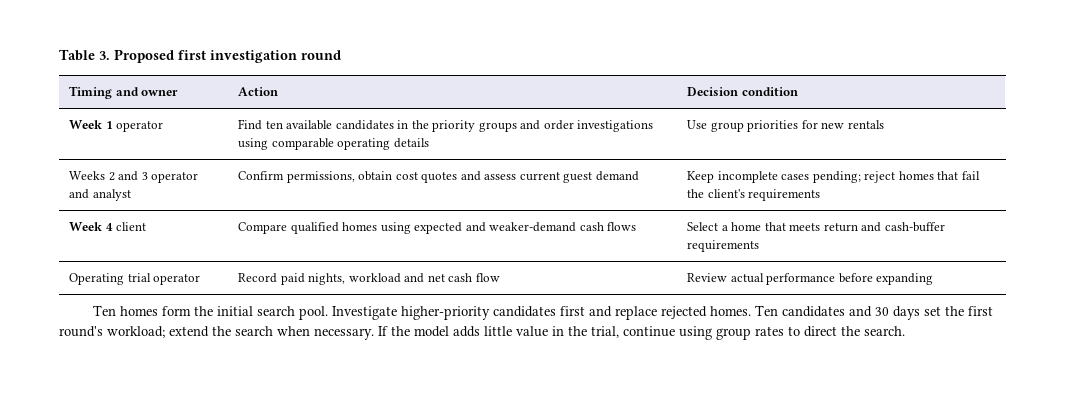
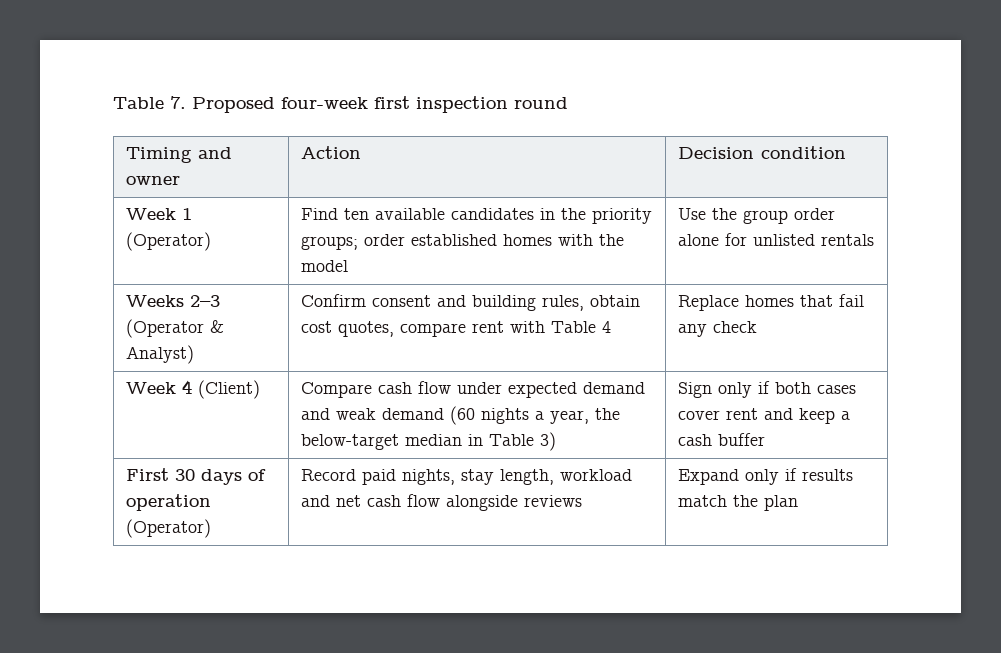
- Table 3. Proposed first investigation round
+ Table 7. Proposed four-week first inspection round
- Week 1 operator | Find ten available candidates in the priority groups and order investigations using comparable operating details | Use group priorities for new rentals
- Weeks 2 and 3 operator and analyst | Confirm permissions, obtain cost quotes and assess current guest demand | Keep incomplete cases pending; reject homes that fail the client's requirements
+ Week 1 (Operator) | Find ten available candidates in the priority groups; order established homes with the model | Use the group order alone for unlisted rentals
+ Weeks 2–3 (Operator & Analyst) | Confirm consent and building rules, obtain cost quotes, compare rent with Table 4 | Replace homes that fail any check
- Week 4 client | Compare qualified homes using expected and weaker-demand cash flows | Select a home that meets return and cash-buffer requirements
- Operating trial operator | Record paid nights, workload and net cash flow | Review actual performance before expanding
- Ten homes form the initial search pool. Investigate higher-priority candidates first and replace rejected homes. Ten candidates and 30 days set the first round's workload; extend the search when necessary. If the model adds little value in the trial, continue using group rates to direct the search.
+ Week 4 (Client) | Compare cash flow under expected demand and weak demand (60 nights a year, the below-target median in Table 3) | Sign only if both cases cover rent and keep a cash buffer
+ First 30 days of operation (Operator) | Record paid nights, stay length, workload and net cash flow alongside reviews | Expand only if results match the plan

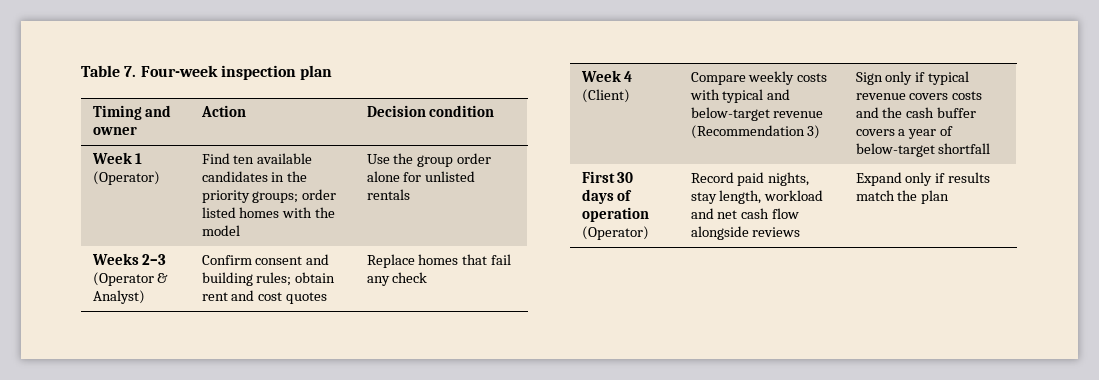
- Table 7. Proposed four-week first inspection round
+ Table 7. Four-week inspection plan
- Week 1 (Operator) | Find ten available candidates in the priority groups; order established homes with the model | Use the group order alone for unlisted rentals
+ Week 1 (Operator) | Find ten available candidates in the priority groups; order listed homes with the model | Use the group order alone for unlisted rentals
- Weeks 2–3 (Operator & Analyst) | Confirm consent and building rules, obtain cost quotes, compare rent with Table 4 | Replace homes that fail any check
+ Weeks 2–3 (Operator & Analyst) | Confirm consent and building rules; obtain rent and cost quotes | Replace homes that fail any check
- Week 4 (Client) | Compare cash flow under expected demand and weak demand (60 nights a year, the below-target median in Table 3) | Sign only if both cases cover rent and keep a cash buffer
+ Week 4 (Client) | Compare weekly costs with typical and below-target revenue (Recommendation 3) | Sign only if typical revenue covers costs and the cash buffer covers a year of below-target shortfall

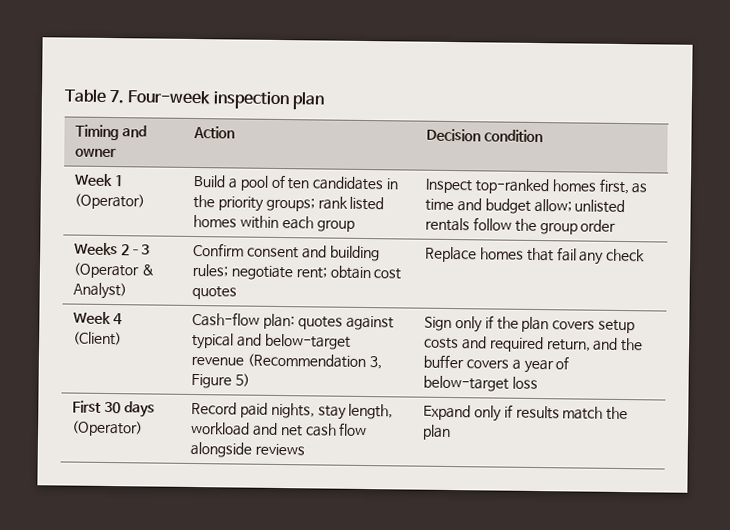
- Week 1 (Operator) | Find ten available candidates in the priority groups; order listed homes with the model | Use the group order alone for unlisted rentals
+ Week 1 (Operator) | Build a pool of ten candidates in the priority groups; rank listed homes within each group | Inspect top-ranked homes first, as time and budget allow; unlisted rentals follow the group order
- Weeks 2–3 (Operator & Analyst) | Confirm consent and building rules; obtain rent and cost quotes | Replace homes that fail any check
+ Weeks 2–3 (Operator & Analyst) | Confirm consent and building rules; negotiate rent; obtain cost quotes | Replace homes that fail any check
- Week 4 (Client) | Compare weekly costs with typical and below-target revenue (Recommendation 3) | Sign only if typical revenue covers costs and the cash buffer covers a year of below-target shortfall
+ Week 4 (Client) | Cash-flow plan: quotes against typical and below-target revenue (Recommendation 3, Figure 5) | Sign only if the plan covers setup costs and required return, and the buffer covers a year of below-target loss
- First 30 days of operation (Operator) | Record paid nights, stay length, workload and net cash flow alongside reviews | Expand only if results match the plan
+ First 30 days (Operator) | Record paid nights, stay length, workload and net cash flow alongside reviews | Expand only if results match the plan

